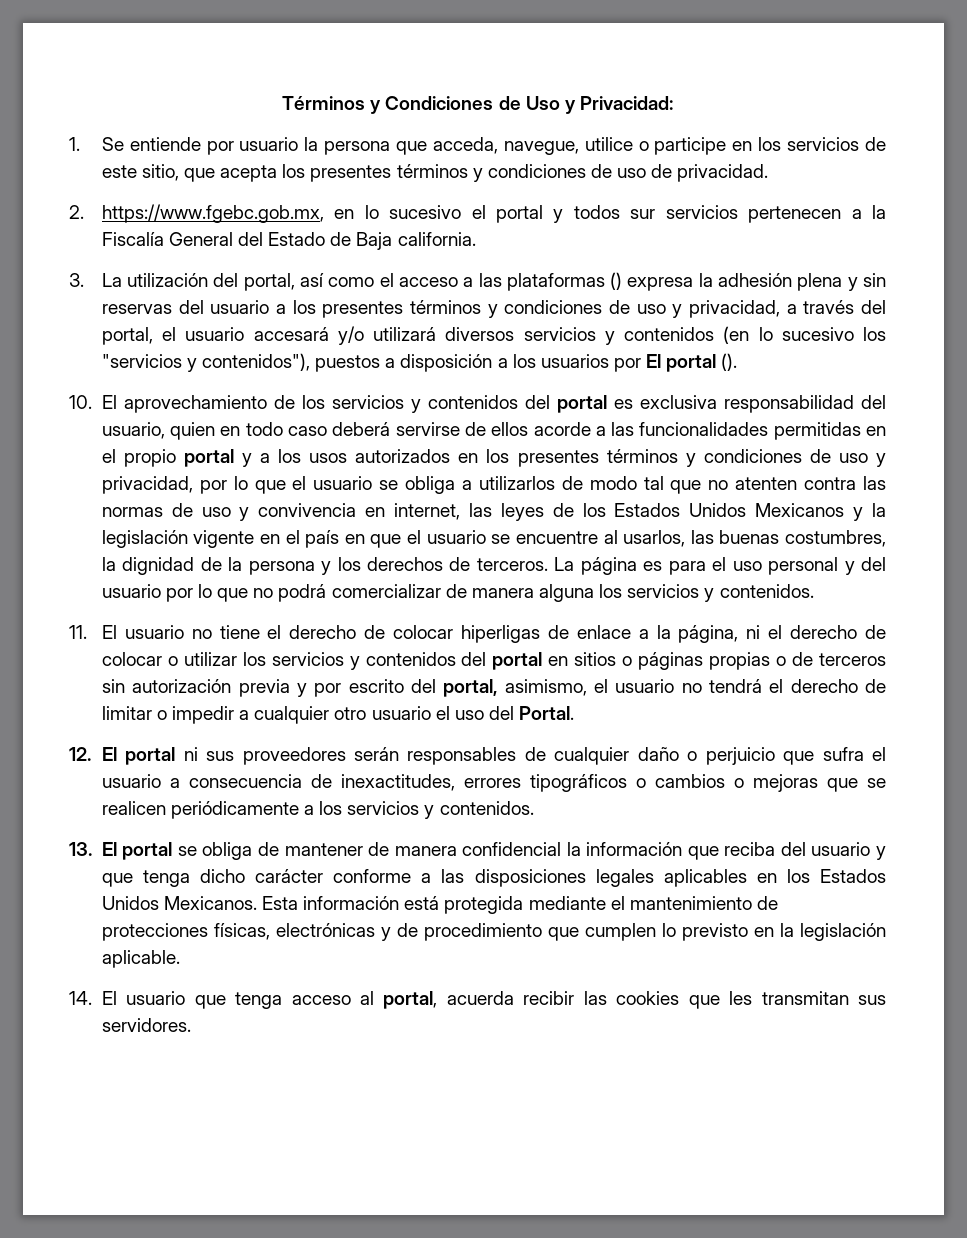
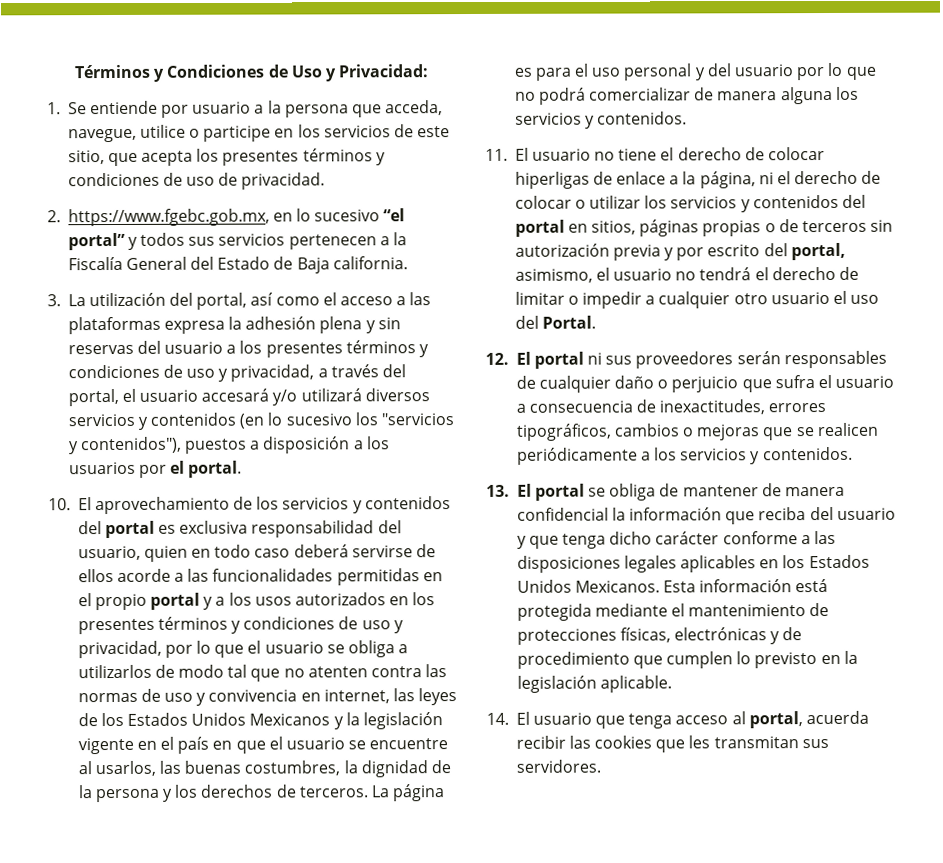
- 1. Se entiende por usuario la persona que acceda, navegue, utilice o participe en los servicios de este sitio, que acepta los presentes términos y condiciones de uso de privacidad.
+ 1. Se entiende por usuario a la persona que acceda, navegue, utilice o participe en los servicios de este sitio, que acepta los presentes términos y condiciones de uso de privacidad.
- 2. https://www.fgebc.gob.mx, en lo sucesivo el portal y todos sur servicios pertenecen a la Fiscalía General del Estado de Baja california.
+ 2. https://www.fgebc.gob.mx, en lo sucesivo “el portal” y todos sus servicios pertenecen a la Fiscalía General del Estado de Baja california.
- 3. La utilización del portal, así como el acceso a las plataformas () expresa la adhesión plena y sin reservas del usuario a los presentes términos y condiciones de uso y privacidad, a través del portal, el usuario accesará y/o utilizará diversos servicios y contenidos (en lo sucesivo los "servicios y contenidos"), puestos a disposición a los usuarios por El portal ().
+ 3. La utilización del portal, así como el acceso a las plataformas expresa la adhesión plena y sin reservas del usuario a los presentes términos y condiciones de uso y privacidad, a través del portal, el usuario accesará y/o utilizará diversos servicios y contenidos (en lo sucesivo los "servicios y contenidos"), puestos a disposición a los usuarios por el portal.
- 11. El usuario no tiene el derecho de colocar hiperligas de enlace a la página, ni el derecho de colocar o utilizar los servicios y contenidos del portal en sitios o páginas propias o de terceros sin autorización previa y por escrito del portal, asimismo, el usuario no tendrá el derecho de limitar o impedir a cualquier otro usuario el uso del Portal.
+ 11. El usuario no tiene el derecho de colocar hiperligas de enlace a la página, ni el derecho de colocar o utilizar los servicios y contenidos del portal en sitios, páginas propias o de terceros sin autorización previa y por escrito del portal, asimismo, el usuario no tendrá el derecho de limitar o impedir a cualquier otro usuario el uso del Portal.
- 12. El portal ni sus proveedores serán responsables de cualquier daño o perjuicio que sufra el usuario a consecuencia de inexactitudes, errores tipográficos o cambios o mejoras que se realicen periódicamente a los servicios y contenidos.
+ 12. El portal ni sus proveedores serán responsables de cualquier daño o perjuicio que sufra el usuario a consecuencia de inexactitudes, errores tipográficos, cambios o mejoras que se realicen periódicamente a los servicios y contenidos.

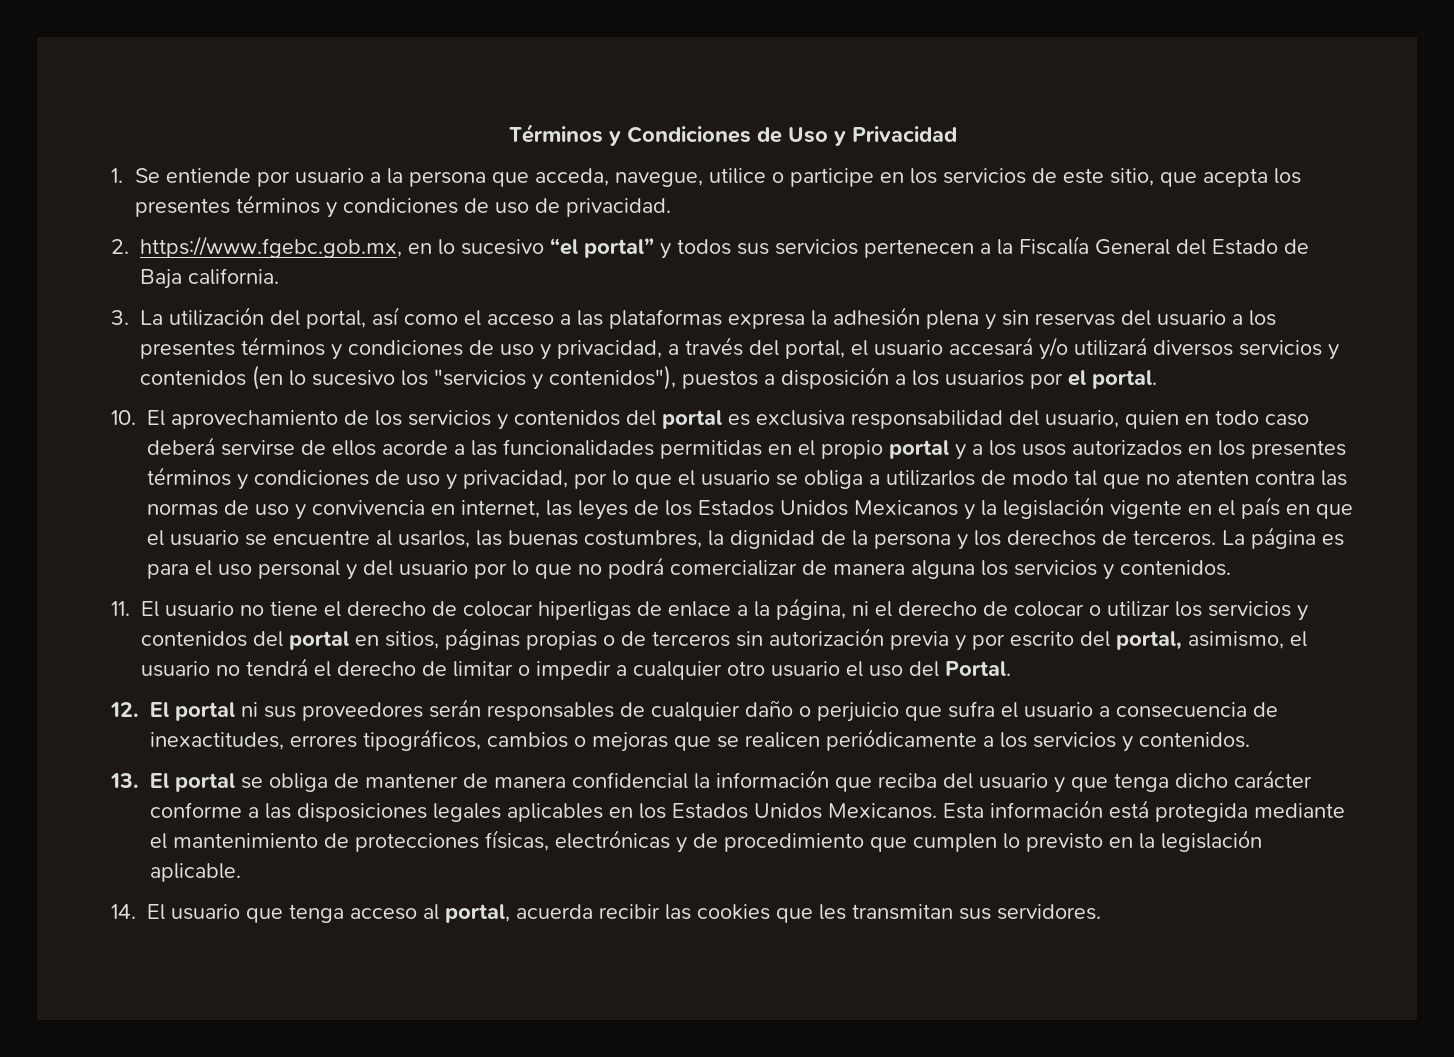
- Términos y Condiciones de Uso y Privacidad:
+ Términos y Condiciones de Uso y Privacidad

